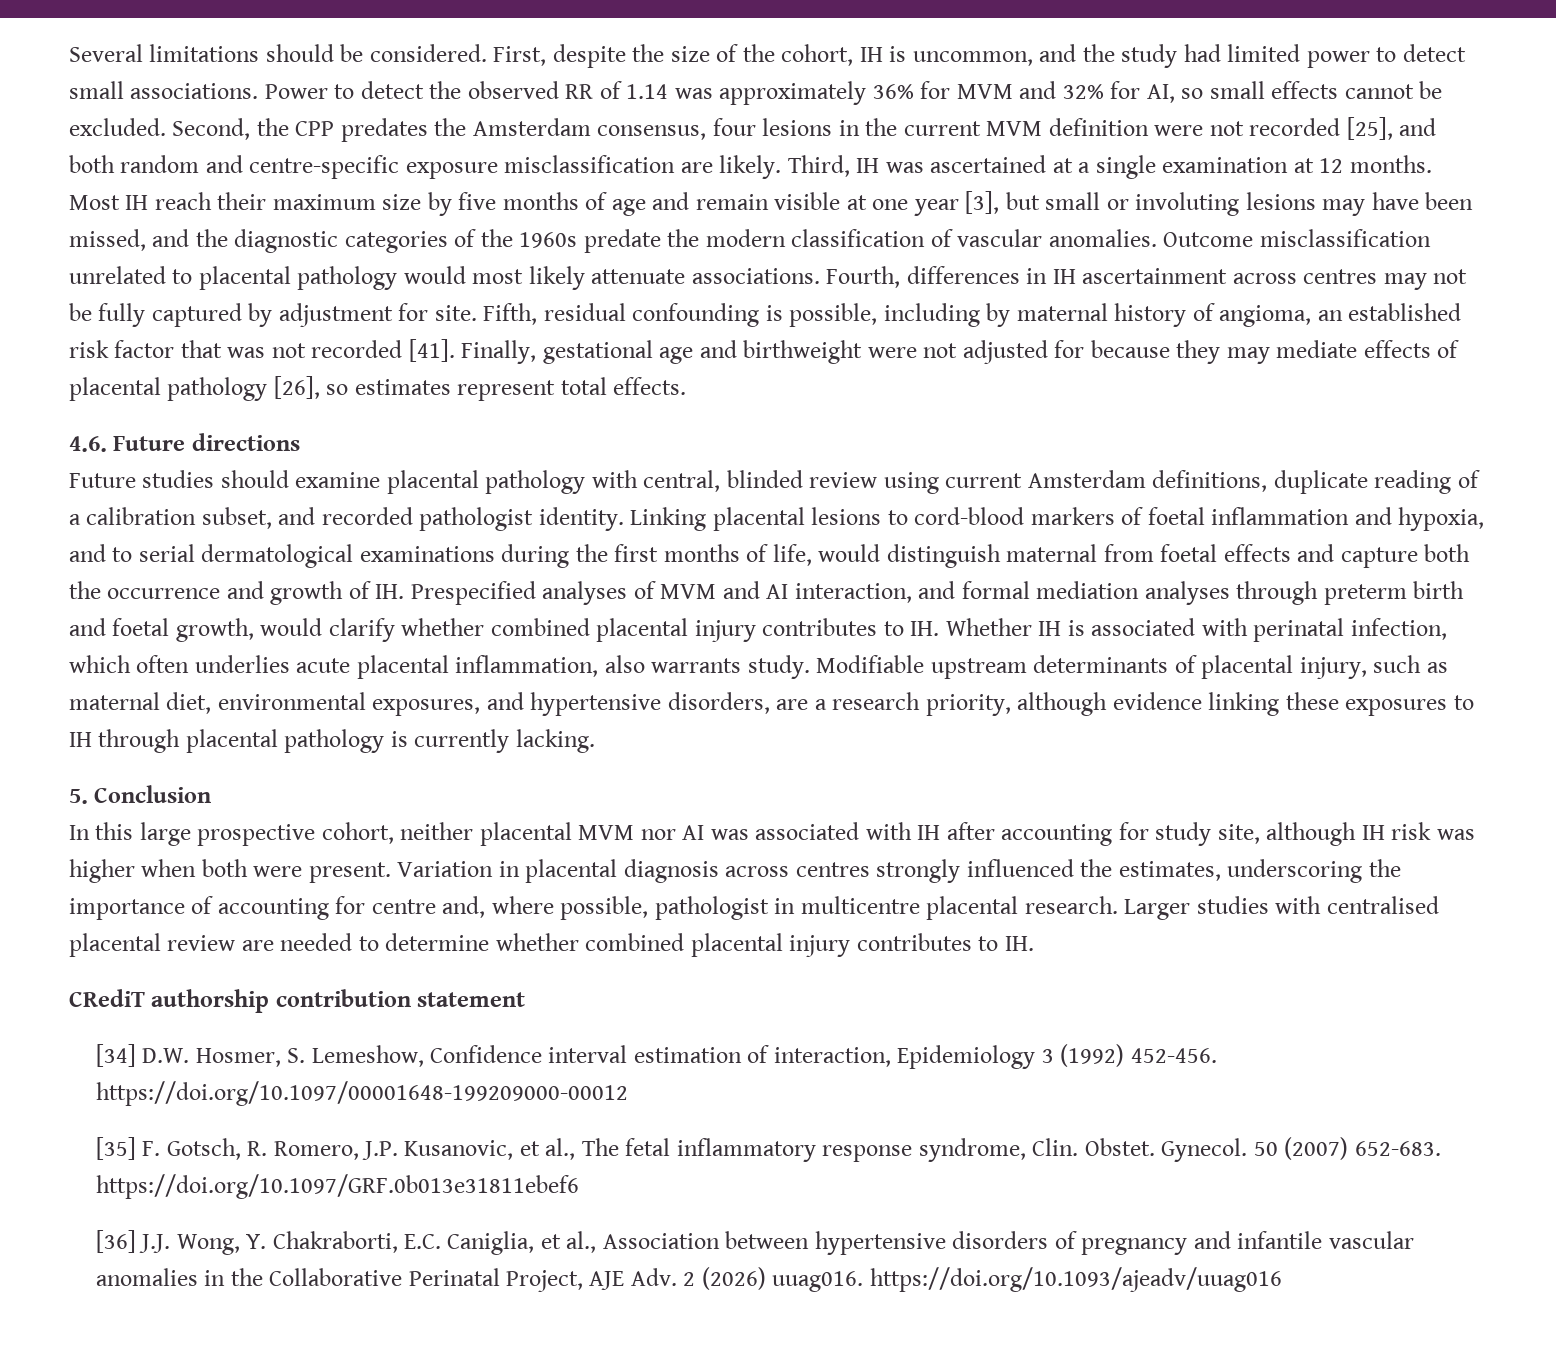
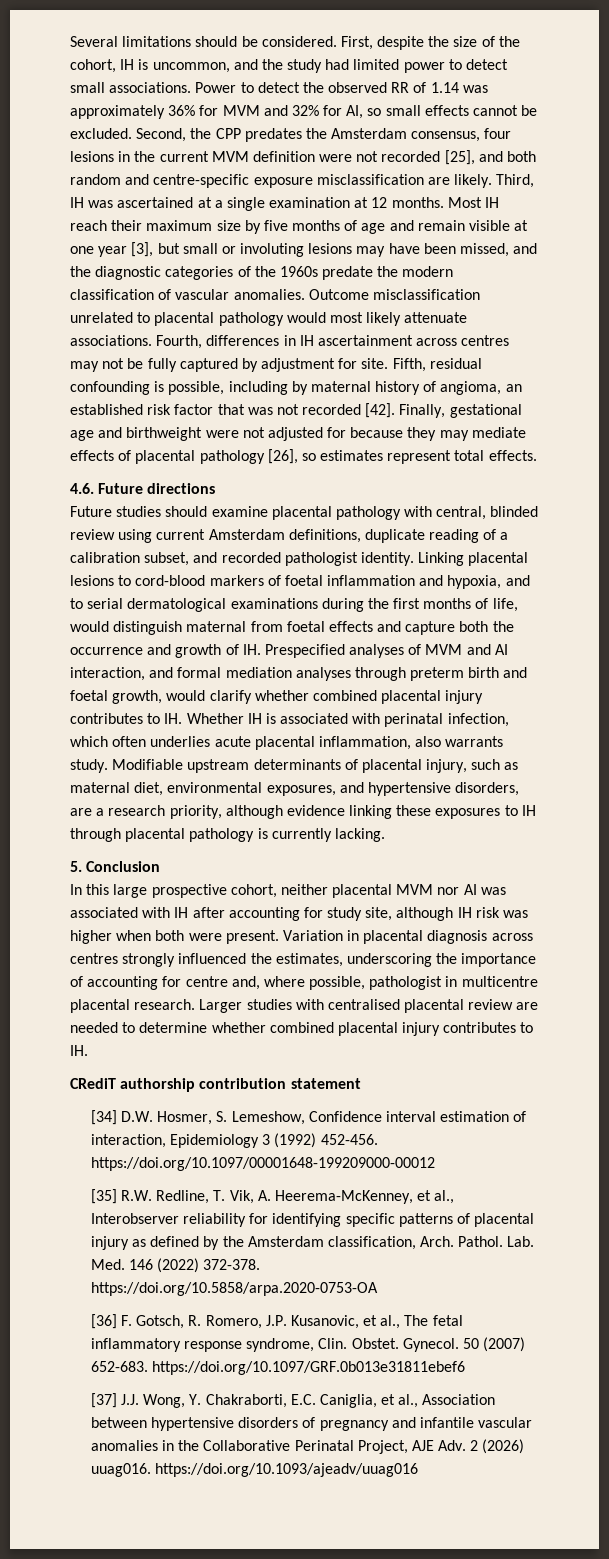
- Fifth, residual confounding is possible, including by maternal history of angioma, an established risk factor that was not recorded [41].
+ Fifth, residual confounding is possible, including by maternal history of angioma, an established risk factor that was not recorded [42].
- [35] F. Gotsch, R. Romero, J.P. Kusanovic, et al., The fetal inflammatory response syndrome, Clin.
+ [35] R.W. Redline, T. Vik, A. Heerema-McKenney, et al., Interobserver reliability for identifying specific patterns of placental injury as defined by the Amsterdam classification, Arch. Pathol. Lab. Med. 146 (2022) 372-378. https://doi.org/10.5858/arpa.2020-0753-OA
+ [36] F. Gotsch, R. Romero, J.P. Kusanovic, et al., The fetal inflammatory response syndrome, Clin.
- [36] J.J. Wong, Y. Chakraborti, E.C. Caniglia, et al., Association between hypertensive disorders of pregnancy and infantile vascular anomalies in the Collaborative Perinatal Project, AJE Adv. 2 (2026) uuag016. https://doi.org/10.1093/ajeadv/uuag016
+ [37] J.J. Wong, Y. Chakraborti, E.C. Caniglia, et al., Association between hypertensive disorders of pregnancy and infantile vascular anomalies in the Collaborative Perinatal Project, AJE Adv. 2 (2026) uuag016. https://doi.org/10.1093/ajeadv/uuag016

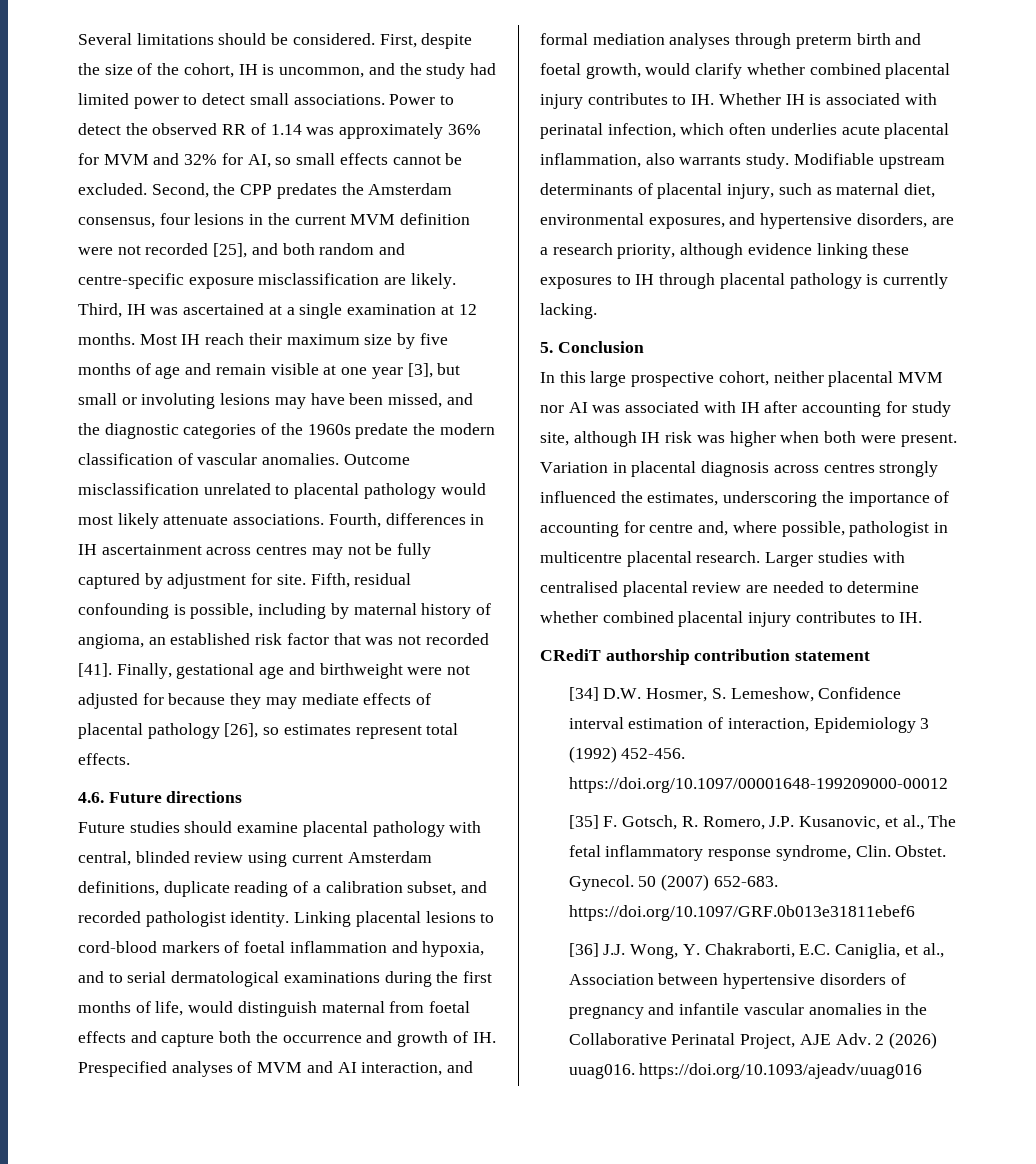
- Fifth, residual confounding is possible, including by maternal history of angioma, an established risk factor that was not recorded [42].
+ Fifth, residual confounding is possible, including by maternal history of angioma, an established risk factor that was not recorded [41].
- [35] R.W. Redline, T. Vik, A. Heerema-McKenney, et al., Interobserver reliability for identifying specific patterns of placental injury as defined by the Amsterdam classification, Arch. Pathol. Lab. Med. 146 (2022) 372-378. https://doi.org/10.5858/arpa.2020-0753-OA
- [36] F. Gotsch, R. Romero, J.P. Kusanovic, et al., The fetal inflammatory response syndrome, Clin.
+ [35] F. Gotsch, R. Romero, J.P. Kusanovic, et al., The fetal inflammatory response syndrome, Clin.
- [37] J.J. Wong, Y. Chakraborti, E.C. Caniglia, et al., Association between hypertensive disorders of pregnancy and infantile vascular anomalies in the Collaborative Perinatal Project, AJE Adv. 2 (2026) uuag016. https://doi.org/10.1093/ajeadv/uuag016
+ [36] J.J. Wong, Y. Chakraborti, E.C. Caniglia, et al., Association between hypertensive disorders of pregnancy and infantile vascular anomalies in the Collaborative Perinatal Project, AJE Adv. 2 (2026) uuag016. https://doi.org/10.1093/ajeadv/uuag016

